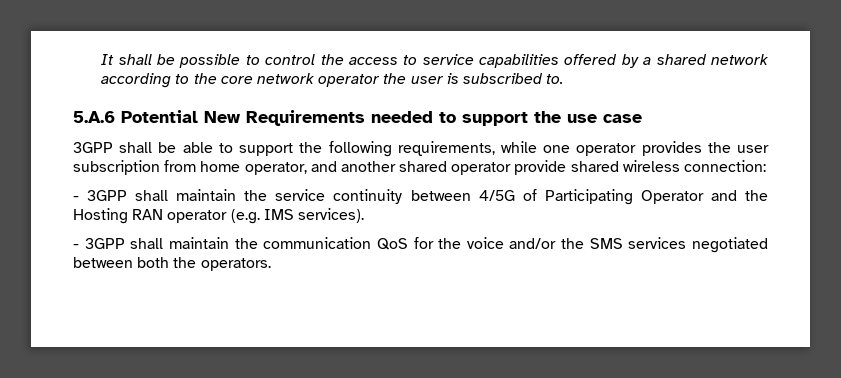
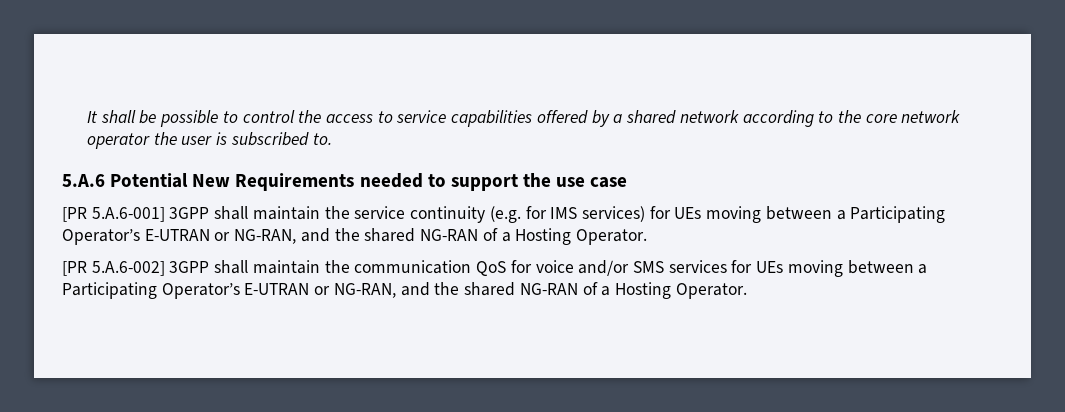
- 3GPP shall be able to support the following requirements, while one operator provides the user subscription from home operator, and another shared operator provide shared wireless connection:
- - 3GPP shall maintain the service continuity between 4/5G of Participating Operator and the Hosting RAN operator (e.g. IMS services).
- - 3GPP shall maintain the communication QoS for the voice and/or the SMS services negotiated between both the operators.
+ [PR 5.A.6-001] 3GPP shall maintain the service continuity (e.g. for IMS services) for UEs moving between a Participating Operator’s E-UTRAN or NG-RAN, and the shared NG-RAN of a Hosting Operator.
+ [PR 5.A.6-002] 3GPP shall maintain the communication QoS for voice and/or SMS services for UEs moving between a Participating Operator’s E-UTRAN or NG-RAN, and the shared NG-RAN of a Hosting Operator.

